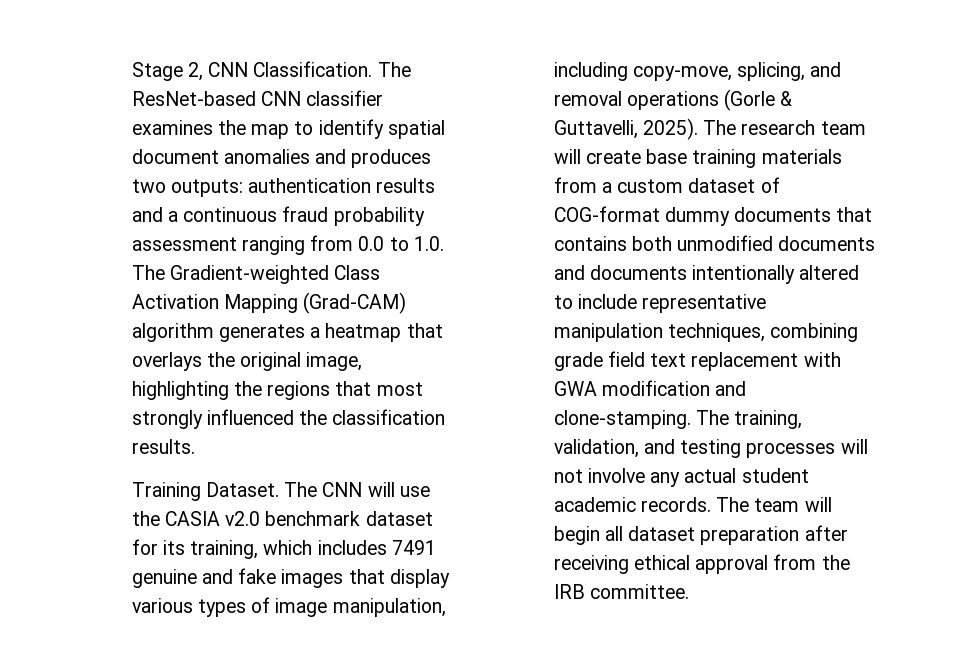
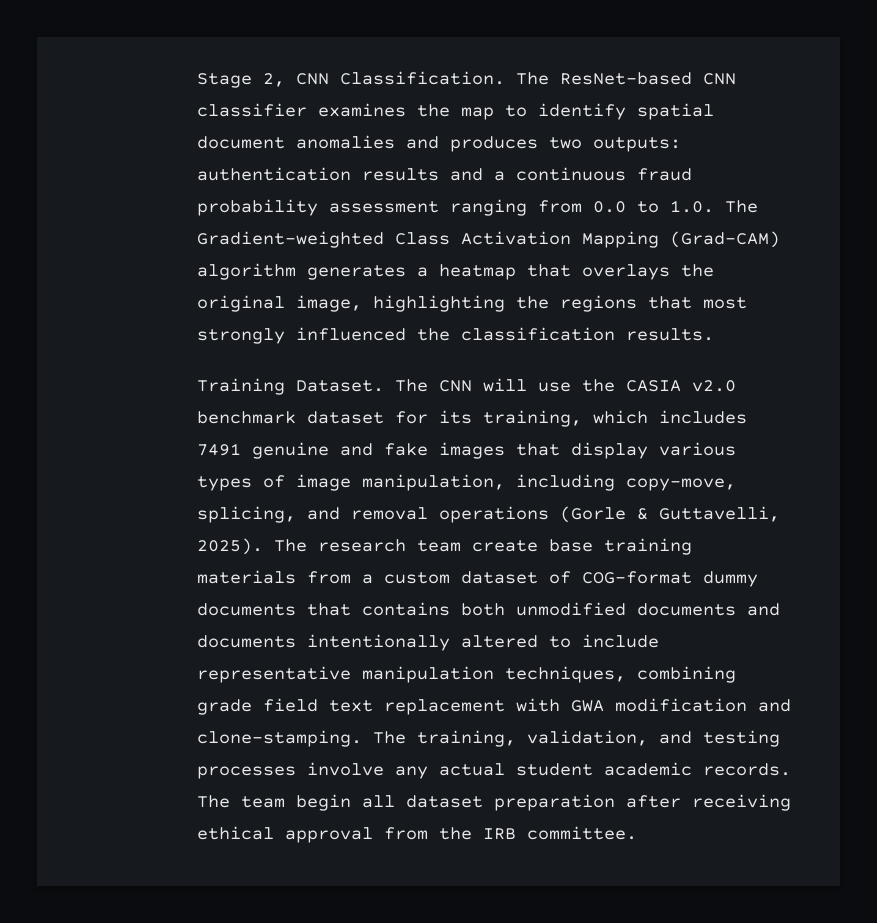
- The research team will create base training materials from a custom dataset of COG-format dummy documents that contains both unmodified documents and documents intentionally altered to include representative manipulation techniques, combining grade field text replacement with GWA modification and clone-stamping.
+ The research team create base training materials from a custom dataset of COG-format dummy documents that contains both unmodified documents and documents intentionally altered to include representative manipulation techniques, combining grade field text replacement with GWA modification and clone-stamping.
- The training, validation, and testing processes will not involve any actual student academic records.
+ The training, validation, and testing processes involve any actual student academic records.
- The team will begin all dataset preparation after receiving ethical approval from the IRB committee.
+ The team begin all dataset preparation after receiving ethical approval from the IRB committee.

